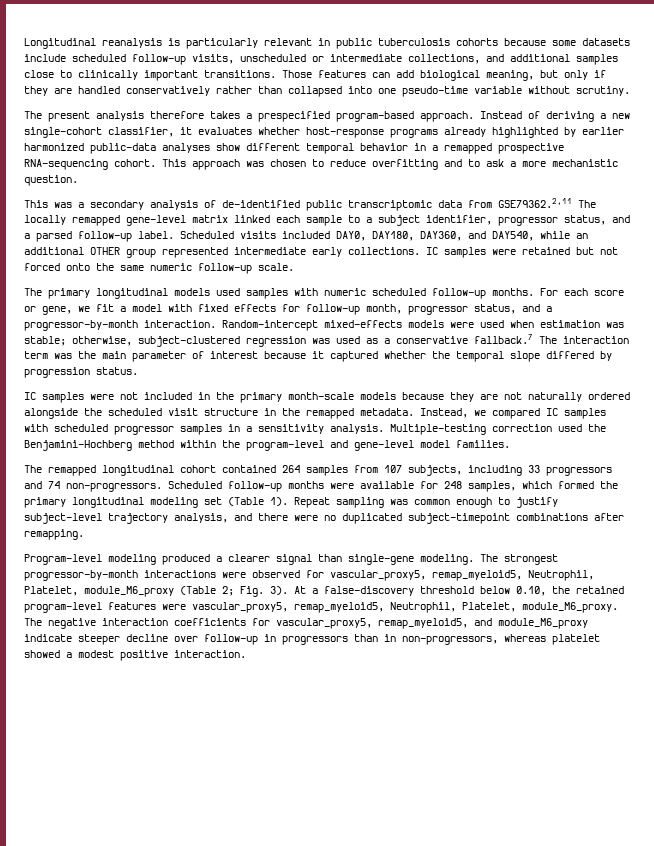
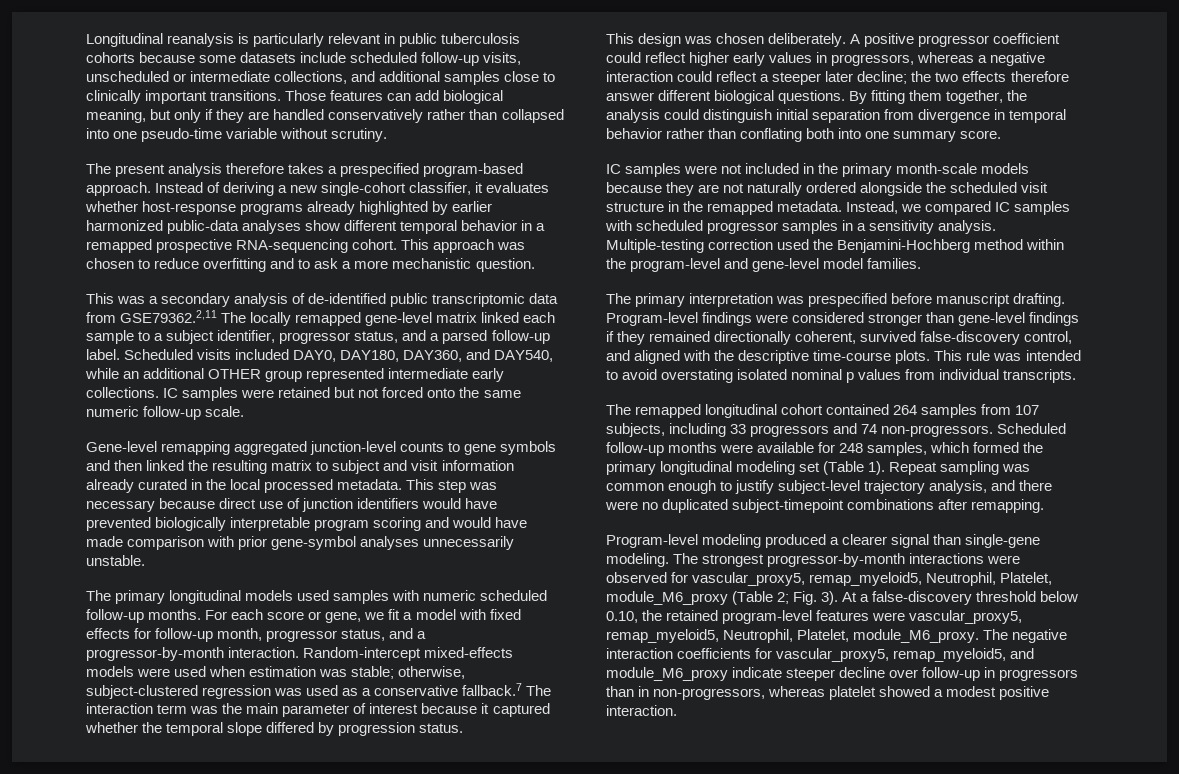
+ Gene-level remapping aggregated junction-level counts to gene symbols and then linked the resulting matrix to subject and visit information already curated in the local processed metadata. This step was necessary because direct use of junction identifiers would have prevented biologically interpretable program scoring and would have made comparison with prior gene-symbol analyses unnecessarily unstable.
+ This design was chosen deliberately. A positive progressor coefficient could reflect higher early values in progressors, whereas a negative interaction could reflect a steeper later decline; the two effects therefore answer different biological questions. By fitting them together, the analysis could distinguish initial separation from divergence in temporal behavior rather than conflating both into one summary score.
+ The primary interpretation was prespecified before manuscript drafting. Program-level findings were considered stronger than gene-level findings if they remained directionally coherent, survived false-discovery control, and aligned with the descriptive time-course plots. This rule was intended to avoid overstating isolated nominal p values from individual transcripts.

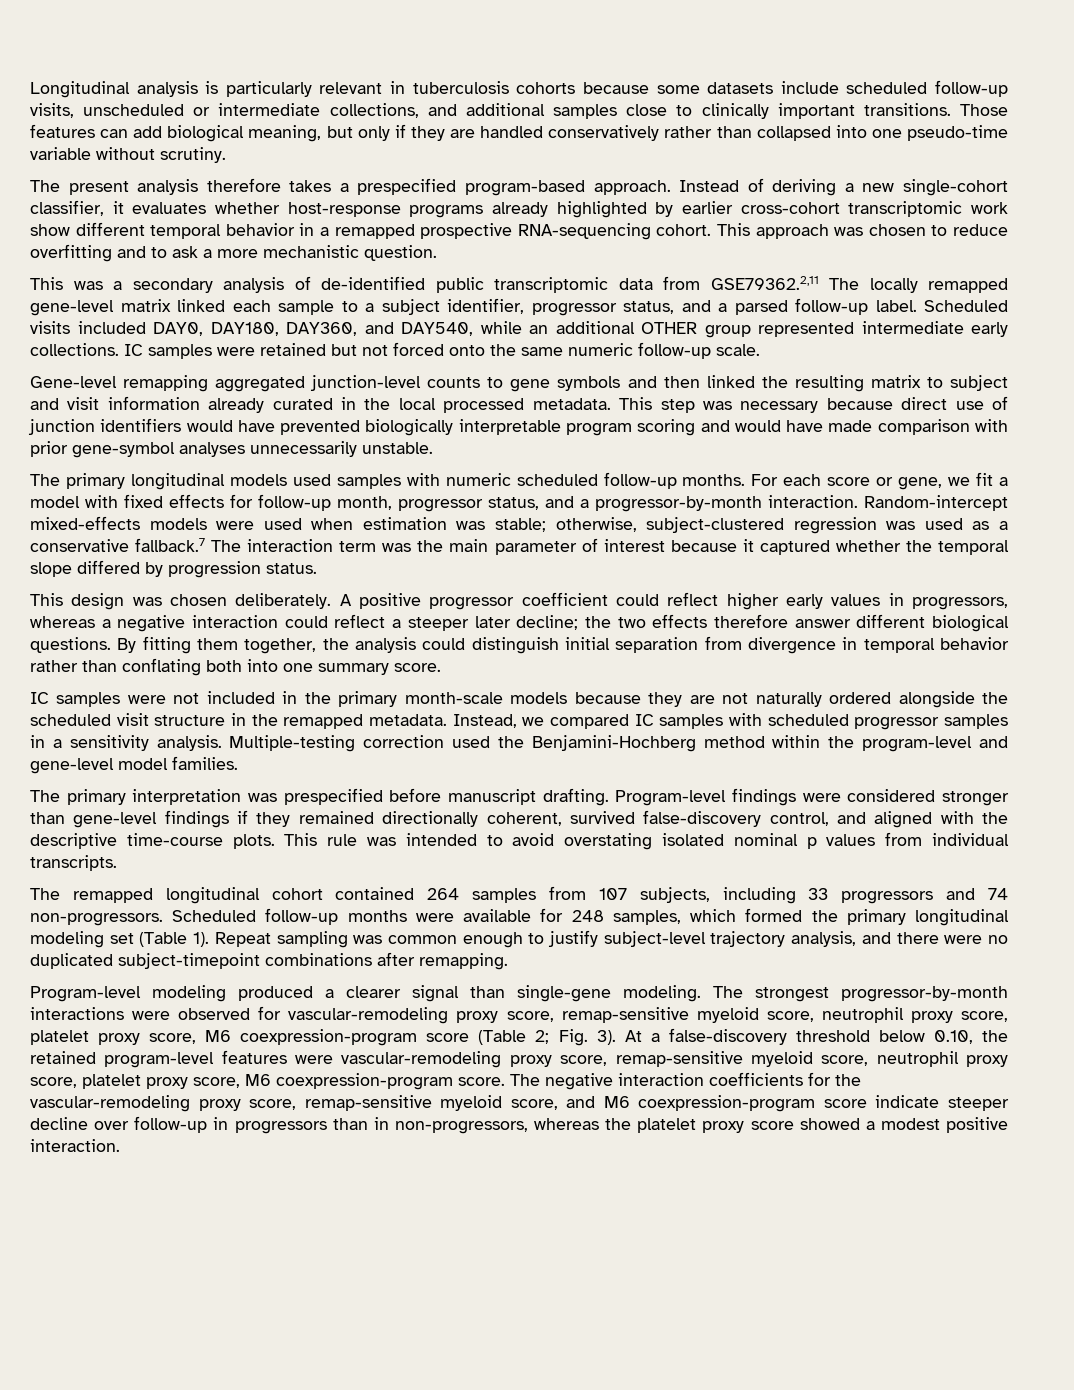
- Longitudinal reanalysis is particularly relevant in public tuberculosis cohorts because some datasets include scheduled follow-up visits, unscheduled or intermediate collections, and additional samples close to clinically important transitions.
+ Longitudinal analysis is particularly relevant in tuberculosis cohorts because some datasets include scheduled follow-up visits, unscheduled or intermediate collections, and additional samples close to clinically important transitions.
- Instead of deriving a new single-cohort classifier, it evaluates whether host-response programs already highlighted by earlier harmonized public-data analyses show different temporal behavior in a remapped prospective RNA-sequencing cohort.
+ Instead of deriving a new single-cohort classifier, it evaluates whether host-response programs already highlighted by earlier cross-cohort transcriptomic work show different temporal behavior in a remapped prospective RNA-sequencing cohort.
- The strongest progressor-by-month interactions were observed for vascular_proxy5, remap_myeloid5, Neutrophil, Platelet, module_M6_proxy (Table 2; Fig. 3).
+ The strongest progressor-by-month interactions were observed for vascular-remodeling proxy score, remap-sensitive myeloid score, neutrophil proxy score, platelet proxy score, M6 coexpression-program score (Table 2; Fig. 3).
- At a false-discovery threshold below 0.10, the retained program-level features were vascular_proxy5, remap_myeloid5, Neutrophil, Platelet, module_M6_proxy.
+ At a false-discovery threshold below 0.10, the retained program-level features were vascular-remodeling proxy score, remap-sensitive myeloid score, neutrophil proxy score, platelet proxy score, M6 coexpression-program score.
- The negative interaction coefficients for vascular_proxy5, remap_myeloid5, and module_M6_proxy indicate steeper decline over follow-up in progressors than in non-progressors, whereas platelet showed a modest positive interaction.
+ The negative interaction coefficients for the vascular-remodeling proxy score, remap-sensitive myeloid score, and M6 coexpression-program score indicate steeper decline over follow-up in progressors than in non-progressors, whereas the platelet proxy score showed a modest positive interaction.

